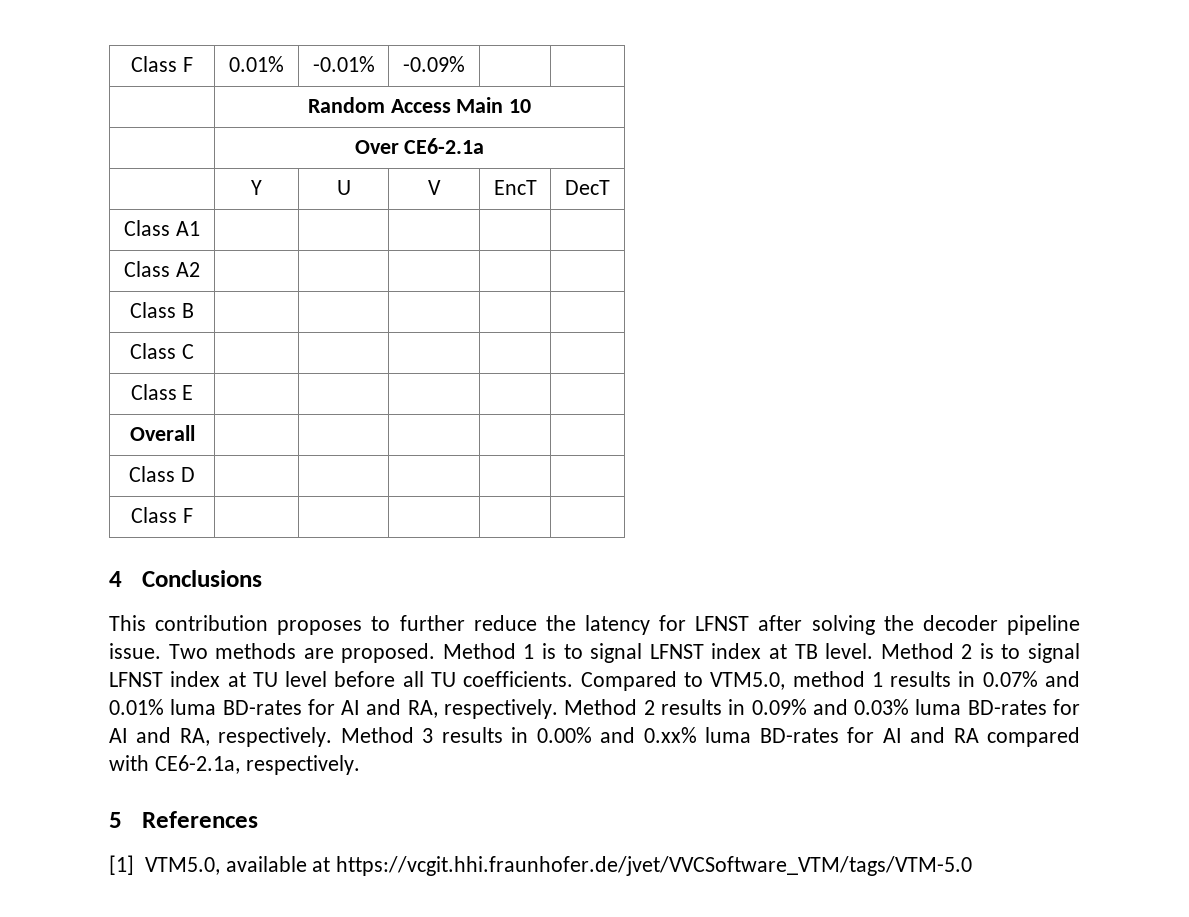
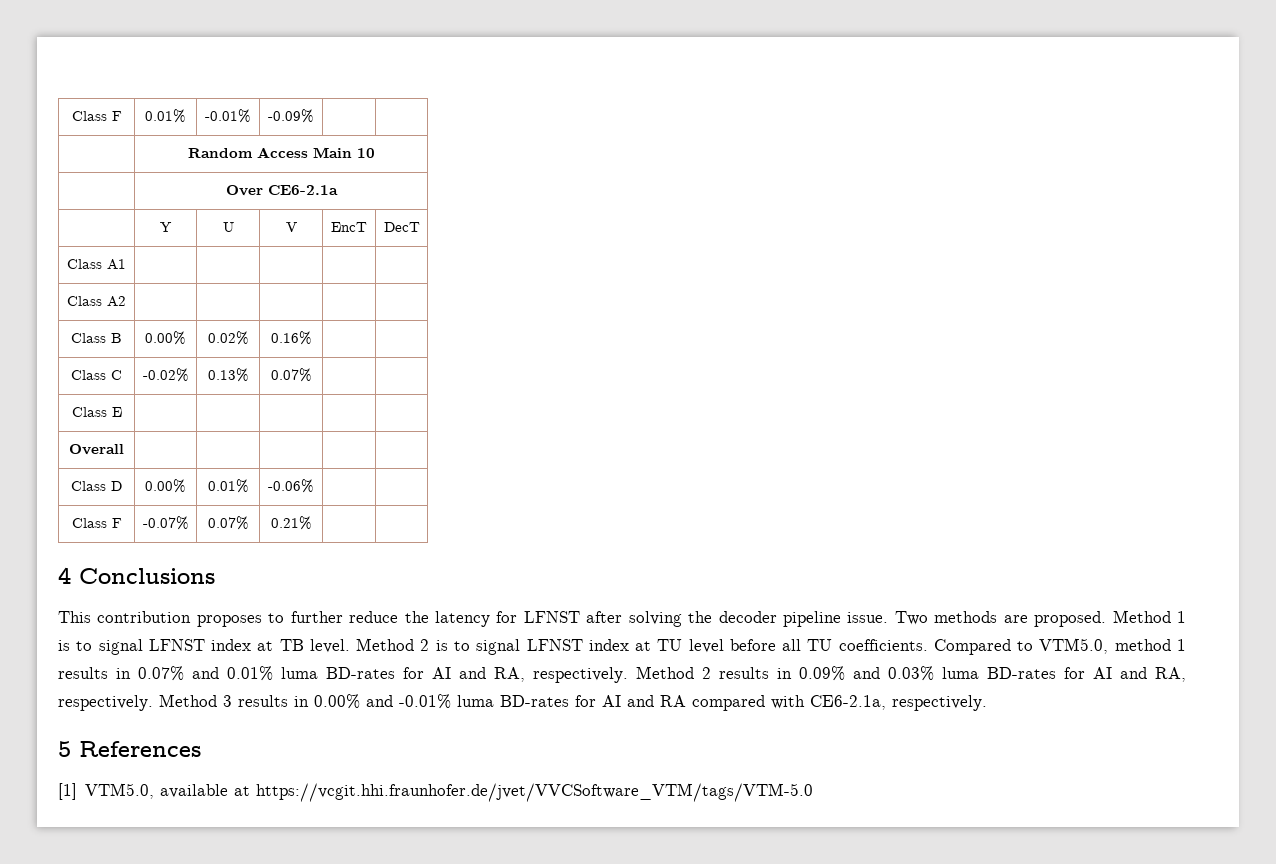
- Class B | | | | |
+ Class B | 0.00% | 0.02% | 0.16% | |
- Class C | | | | |
+ Class C | -0.02% | 0.13% | 0.07% | |
- Class D | | | | |
- Class F | | | | |
+ Class D | 0.00% | 0.01% | -0.06% | |
+ Class F | -0.07% | 0.07% | 0.21% | |
- Method 3 results in 0.00% and 0.xx% luma BD-rates for AI and RA compared with CE6-2.1a, respectively.
+ Method 3 results in 0.00% and -0.01% luma BD-rates for AI and RA compared with CE6-2.1a, respectively.

